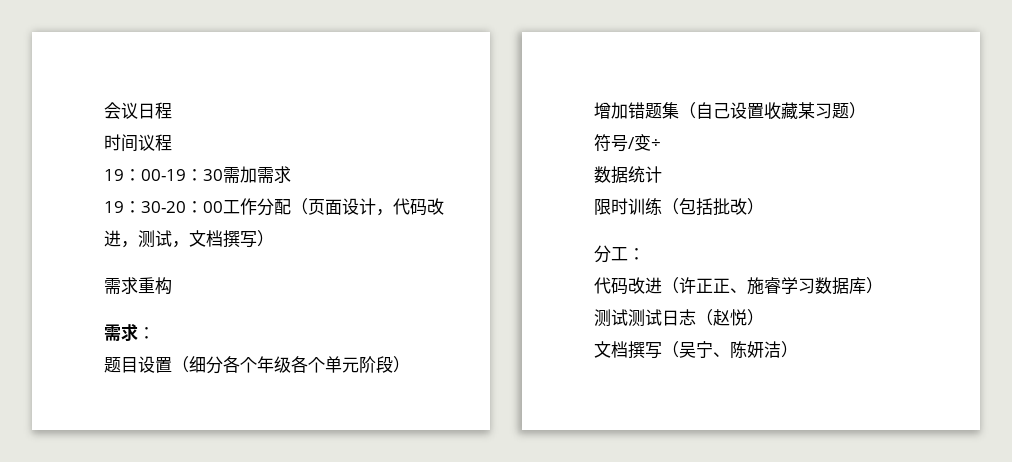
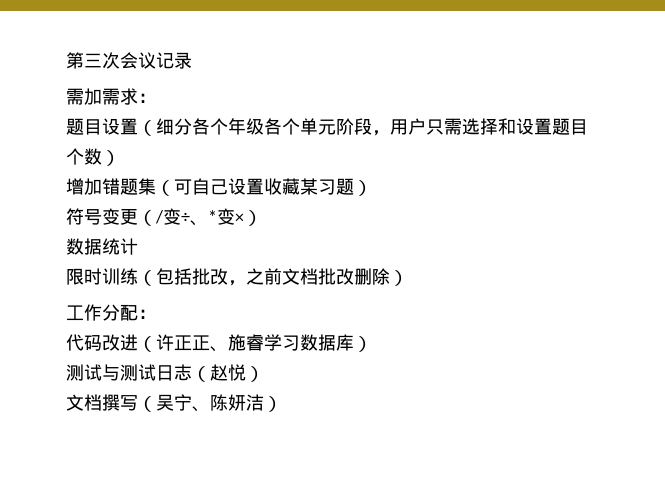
- 会议日程
- 时间议程
- 19：00-19：30需加需求
- 19：30-20：00工作分配（页面设计，代码改进，测试，文档撰写）
- 需求重构
- 需求：
+ 第三次会议记录
+ 需加需求：
- 题目设置（细分各个年级各个单元阶段）
+ 题目设置（细分各个年级各个单元阶段，用户只需选择和设置题目个数）
- 增加错题集（自己设置收藏某习题）
+ 增加错题集（可自己设置收藏某习题）
- 符号/变÷
+ 符号变更（/变÷、*变×）
- 限时训练（包括批改）
- 分工：
+ 限时训练（包括批改，之前文档批改删除）
+ 工作分配：
- 测试测试日志（赵悦）
+ 测试与测试日志（赵悦）

